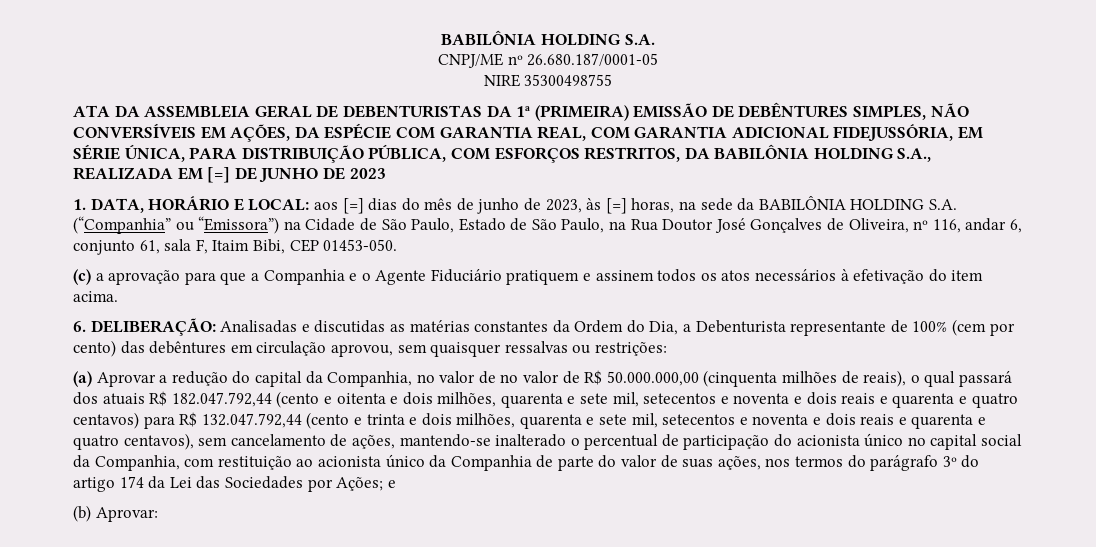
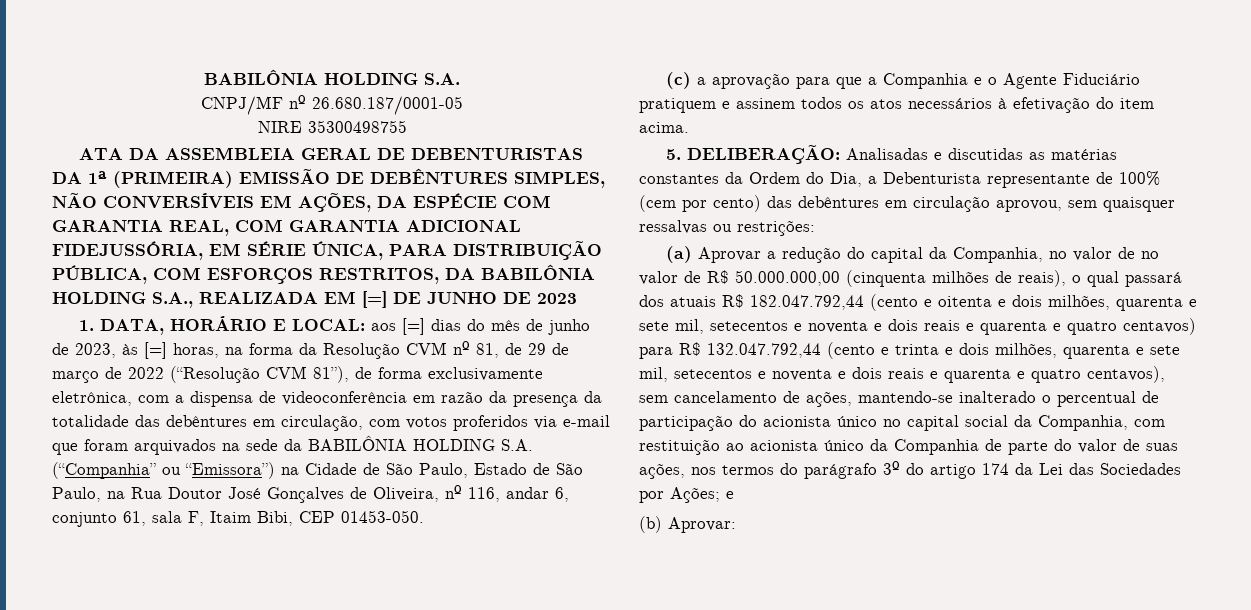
- CNPJ/ME nº 26.680.187/0001-05
+ CNPJ/MF nº 26.680.187/0001-05
- 1. DATA, HORÁRIO E LOCAL: aos [=] dias do mês de junho de 2023, às [=] horas, na sede da BABILÔNIA HOLDING S.A. (“Companhia” ou “Emissora”) na Cidade de São Paulo, Estado de São Paulo, na Rua Doutor José Gonçalves de Oliveira, nº 116, andar 6, conjunto 61, sala F, Itaim Bibi, CEP 01453-050.
+ 1. DATA, HORÁRIO E LOCAL: aos [=] dias do mês de junho de 2023, às [=] horas, na forma da Resolução CVM nº 81, de 29 de março de 2022 (“Resolução CVM 81”), de forma exclusivamente eletrônica, com a dispensa de videoconferência em razão da presença da totalidade das debêntures em circulação, com votos proferidos via e-mail que foram arquivados na sede da BABILÔNIA HOLDING S.A. (“Companhia” ou “Emissora”) na Cidade de São Paulo, Estado de São Paulo, na Rua Doutor José Gonçalves de Oliveira, nº 116, andar 6, conjunto 61, sala F, Itaim Bibi, CEP 01453-050.
- 6. DELIBERAÇÃO: Analisadas e discutidas as matérias constantes da Ordem do Dia, a Debenturista representante de 100% (cem por cento) das debêntures em circulação aprovou, sem quaisquer ressalvas ou restrições:
+ 5. DELIBERAÇÃO: Analisadas e discutidas as matérias constantes da Ordem do Dia, a Debenturista representante de 100% (cem por cento) das debêntures em circulação aprovou, sem quaisquer ressalvas ou restrições:

